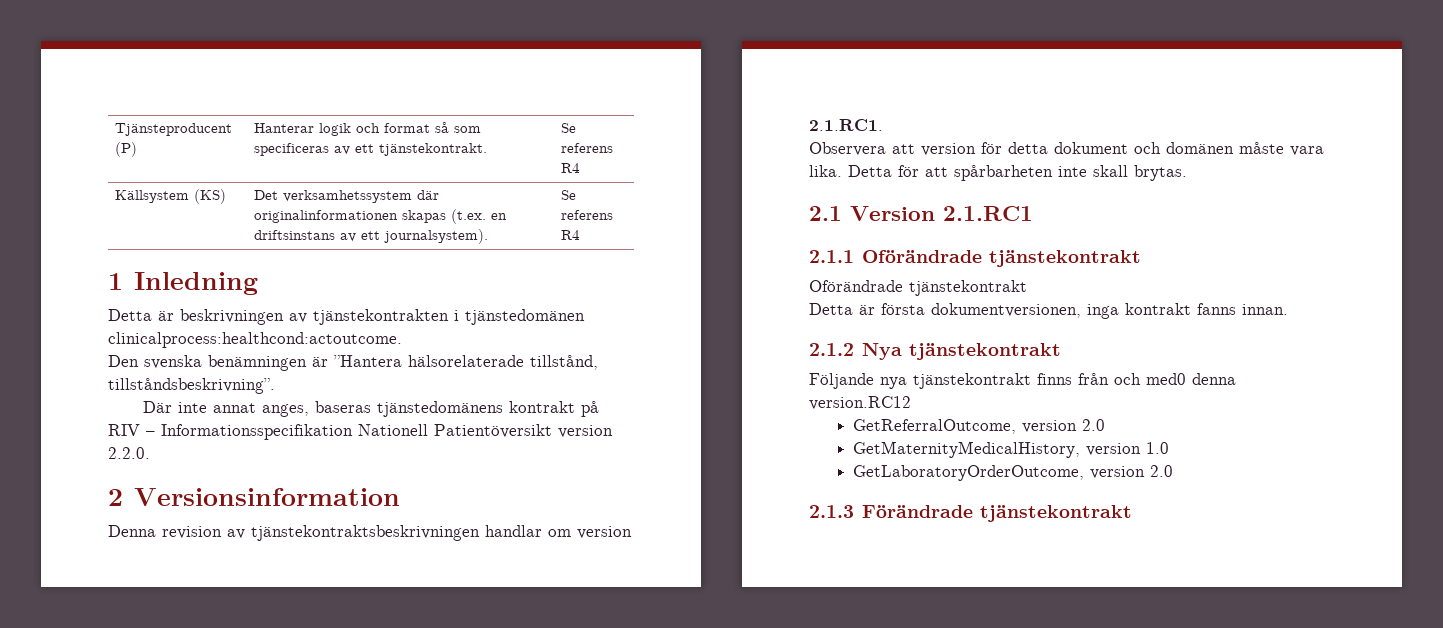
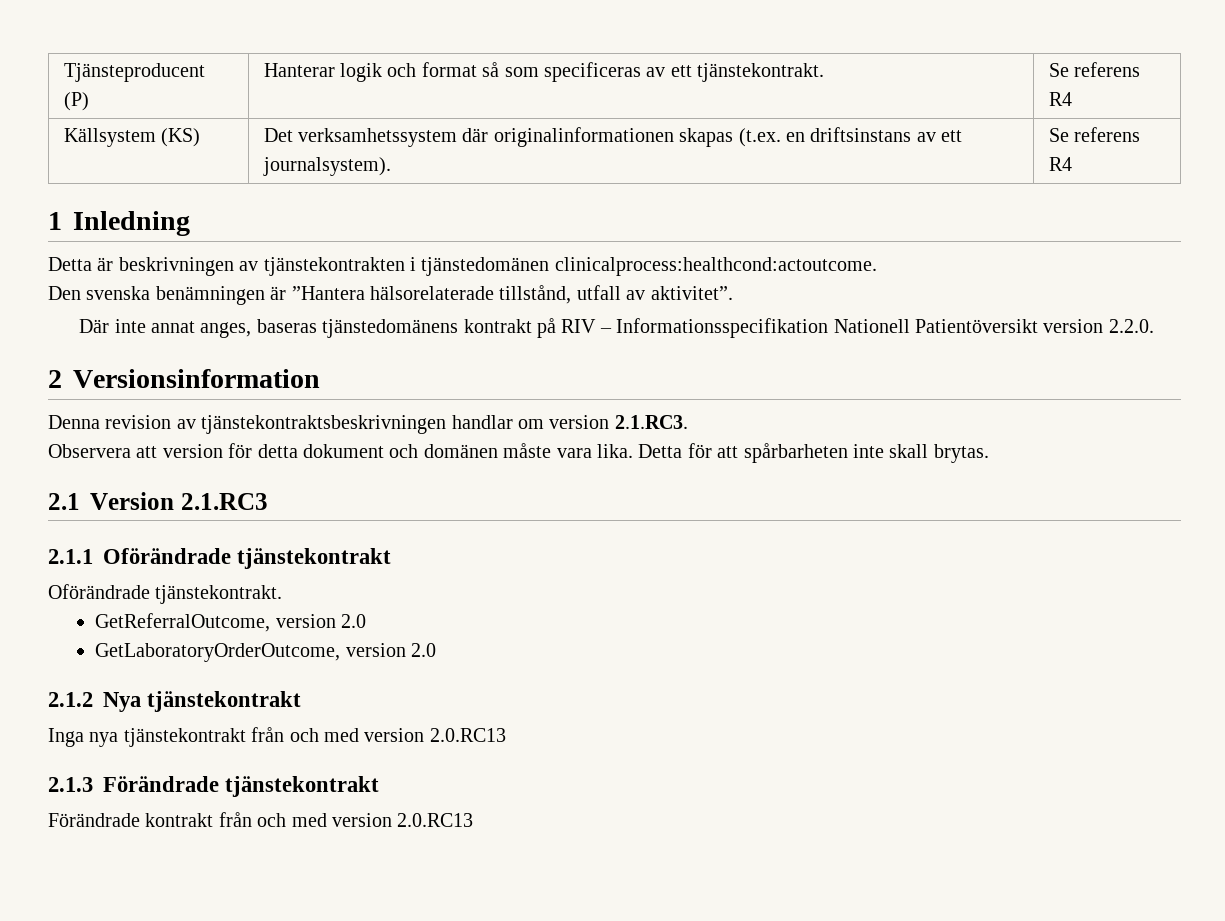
- Den svenska benämningen är ”Hantera hälsorelaterade tillstånd, tillståndsbeskrivning”.
+ Den svenska benämningen är ”Hantera hälsorelaterade tillstånd, utfall av aktivitet”.
- Denna revision av tjänstekontraktsbeskrivningen handlar om version 2.1.RC1.
+ Denna revision av tjänstekontraktsbeskrivningen handlar om version 2.1.RC3.
- 2.1 Version 2.1.RC1
+ 2.1 Version 2.1.RC3
  2.1.1 Oförändrade tjänstekontrakt
- Oförändrade tjänstekontrakt
- Detta är första dokumentversionen, inga kontrakt fanns innan.
- 2.1.2 Nya tjänstekontrakt
- Följande nya tjänstekontrakt finns från och med0 denna version.RC12
+ Oförändrade tjänstekontrakt.
- GetMaternityMedicalHistory, version 1.0
+ 2.1.2 Nya tjänstekontrakt
+ Inga nya tjänstekontrakt från och med version 2.0.RC13
  2.1.3 Förändrade tjänstekontrakt
+ Förändrade kontrakt från och med version 2.0.RC13

